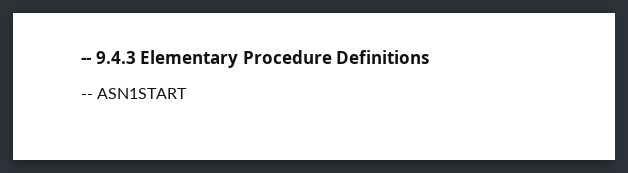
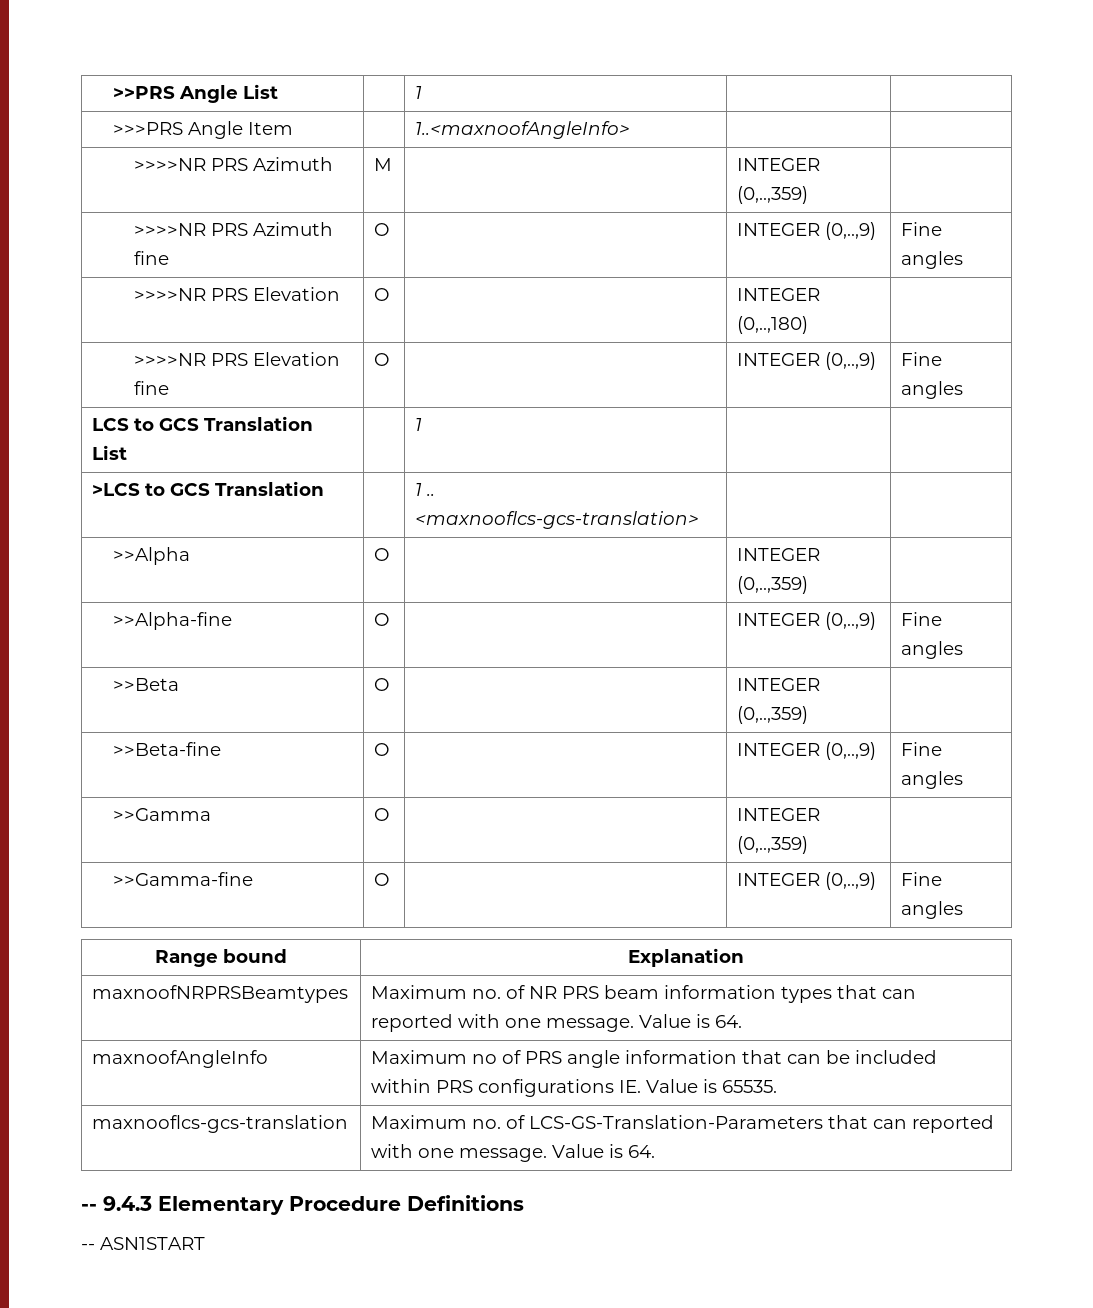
+ >>PRS Angle List | | 1 | |
+ >>>PRS Angle Item | | 1..<maxnoofAngleInfo> | |
+ >>>>NR PRS Azimuth | M | | INTEGER (0,..,359) |
+ >>>>NR PRS Azimuth fine | O | | INTEGER (0,..,9) | Fine angles
+ >>>>NR PRS Elevation | O | | INTEGER (0,..,180) |
+ >>>>NR PRS Elevation fine | O | | INTEGER (0,..,9) | Fine angles
+ LCS to GCS Translation List | | 1 | |
+ >LCS to GCS Translation | | 1 .. <maxnooflcs-gcs-translation> | |
+ >>Alpha | O | | INTEGER (0,..,359) |
+ >>Alpha-fine | O | | INTEGER (0,..,9) | Fine angles
+ >>Beta | O | | INTEGER (0,..,359) |
+ >>Beta-fine | O | | INTEGER (0,..,9) | Fine angles
+ >>Gamma | O | | INTEGER (0,..,359) |
+ >>Gamma-fine | O | | INTEGER (0,..,9) | Fine angles
+ Range bound | Explanation
+ maxnoofNRPRSBeamtypes | Maximum no. of NR PRS beam information types that can reported with one message. Value is 64.
+ maxnoofAngleInfo | Maximum no of PRS angle information that can be included within PRS configurations IE. Value is 65535.
+ maxnooflcs-gcs-translation | Maximum no. of LCS-GS-Translation-Parameters that can reported with one message. Value is 64.

